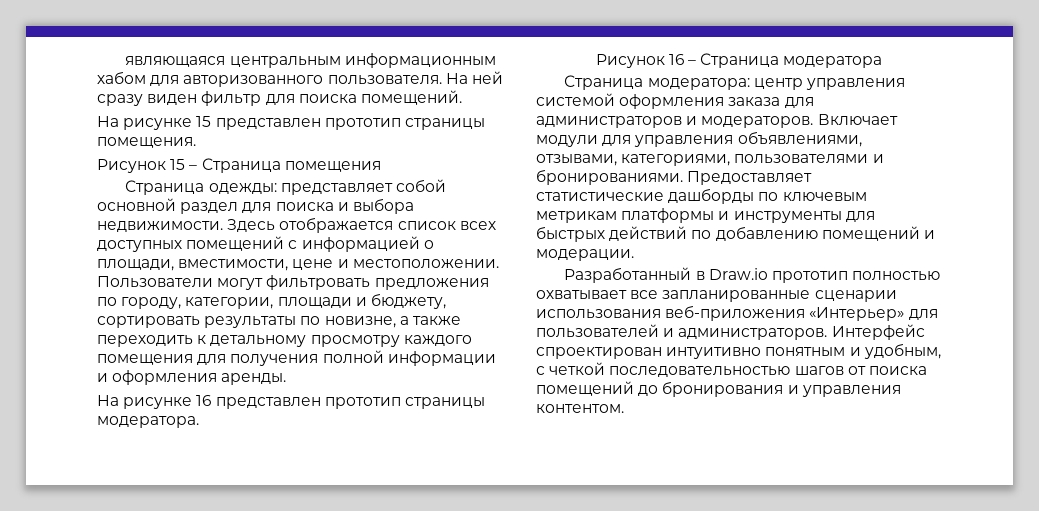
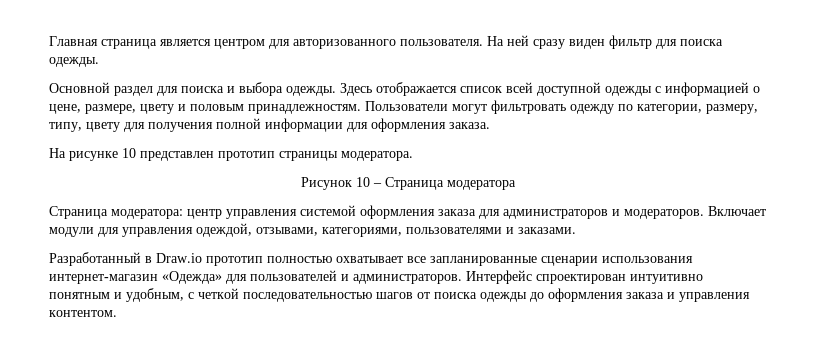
- являющаяся центральным информационным хабом для авторизованного пользователя.
+ Главная страница является центром для авторизованного пользователя.
- На ней сразу виден фильтр для поиска помещений.
- На рисунке 15 представлен прототип страницы помещения.
- Рисунок 15 – Страница помещения
- Страница одежды: представляет собой основной раздел для поиска и выбора недвижимости.
+ На ней сразу виден фильтр для поиска одежды.
+ Основной раздел для поиска и выбора одежды.
- Здесь отображается список всех доступных помещений с информацией о площади, вместимости, цене и местоположении. Пользователи могут фильтровать предложения по городу, категории, площади и бюджету, сортировать результаты по новизне, а также переходить к детальному просмотру каждого помещения для получения полной информации и оформления аренды.
- На рисунке 16 представлен прототип страницы модератора.
+ Здесь отображается список всей доступной одежды с информацией о цене, размере, цвету и половым принадлежностям. Пользователи могут фильтровать одежду по категории, размеру, типу, цвету для получения полной информации для оформления заказа.
+ На рисунке 10 представлен прототип страницы модератора.
- Рисунок 16 – Страница модератора
+ Рисунок 10 – Страница модератора
- Включает модули для управления объявлениями, отзывами, категориями, пользователями и бронированиями. Предоставляет статистические дашборды по ключевым метрикам платформы и инструменты для быстрых действий по добавлению помещений и модерации.
+ Включает модули для управления одеждой, отзывами, категориями, пользователями и заказами.
- Разработанный в Draw.io прототип полностью охватывает все запланированные сценарии использования веб-приложения «Интерьер» для пользователей и администраторов.
+ Разработанный в Draw.io прототип полностью охватывает все запланированные сценарии использования интернет-магазин «Одежда» для пользователей и администраторов.
- Интерфейс спроектирован интуитивно понятным и удобным, с четкой последовательностью шагов от поиска помещений до бронирования и управления контентом.
+ Интерфейс спроектирован интуитивно понятным и удобным, с четкой последовательностью шагов от поиска одежды до оформления заказа и управления контентом.

